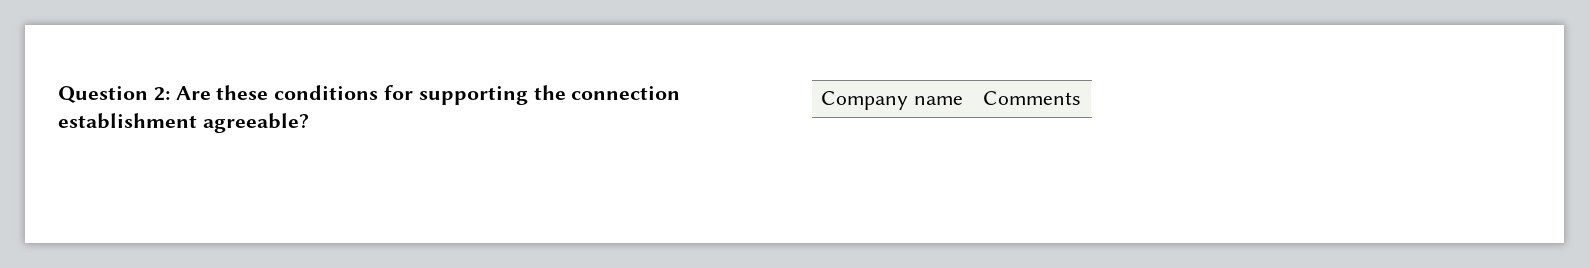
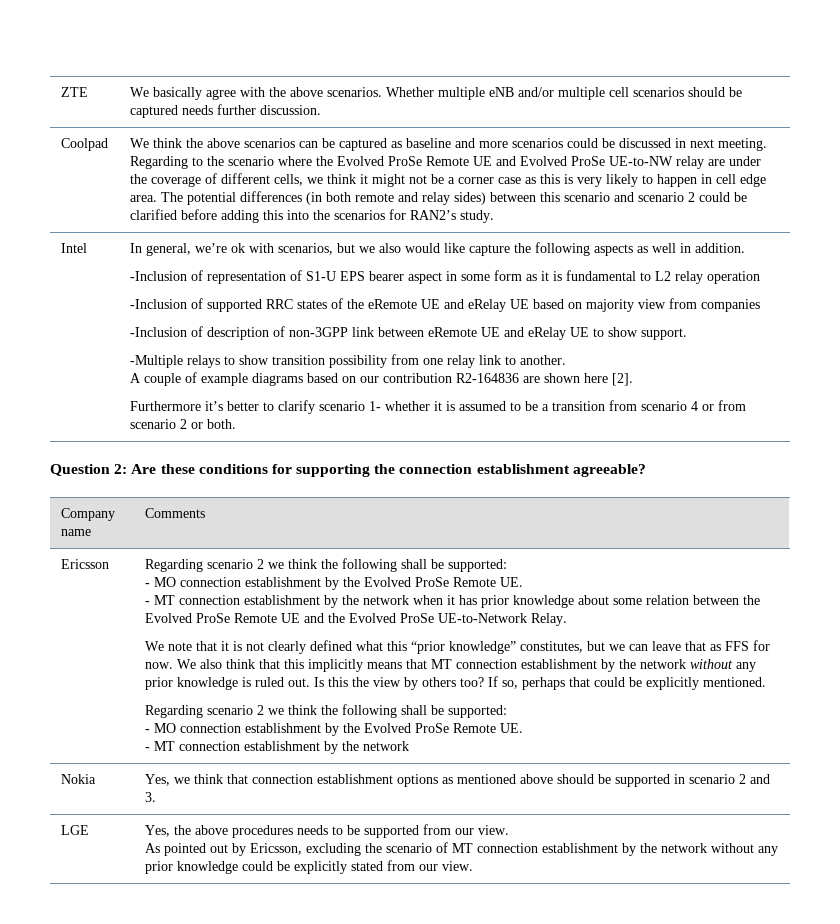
+ ZTE | We basically agree with the above scenarios. Whether multiple eNB and/or multiple cell scenarios should be captured needs further discussion.
+ Coolpad | We think the above scenarios can be captured as baseline and more scenarios could be discussed in next meeting. Regarding to the scenario where the Evolved ProSe Remote UE and Evolved ProSe UE-to-NW relay are under the coverage of different cells, we think it might not be a corner case as this is very likely to happen in cell edge area. The potential differences (in both remote and relay sides) between this scenario and scenario 2 could be clarified before adding this into the scenarios for RAN2’s study.
+ Intel | In general, we’re ok with scenarios, but we also would like capture the following aspects as well in addition.
+ -Inclusion of representation of S1-U EPS bearer aspect in some form as it is fundamental to L2 relay operation
+ -Inclusion of supported RRC states of the eRemote UE and eRelay UE based on majority view from companies
+ -Inclusion of description of non-3GPP link between eRemote UE and eRelay UE to show support.
+ -Multiple relays to show transition possibility from one relay link to another.
+ A couple of example diagrams based on our contribution R2-164836 are shown here [2].
+ Furthermore it’s better to clarify scenario 1- whether it is assumed to be a transition from scenario 4 or from scenario 2 or both.
+ Ericsson | Regarding scenario 2 we think the following shall be supported:
+ - MO connection establishment by the Evolved ProSe Remote UE.
+ - MT connection establishment by the network when it has prior knowledge about some relation between the Evolved ProSe Remote UE and the Evolved ProSe UE-to-Network Relay.
+ We note that it is not clearly defined what this “prior knowledge” constitutes, but we can leave that as FFS for now. We also think that this implicitly means that MT connection establishment by the network without any prior knowledge is ruled out. Is this the view by others too? If so, perhaps that could be explicitly mentioned.
+ Regarding scenario 2 we think the following shall be supported:
+ - MO connection establishment by the Evolved ProSe Remote UE.
+ - MT connection establishment by the network
+ Nokia | Yes, we think that connection establishment options as mentioned above should be supported in scenario 2 and 3.
+ LGE | Yes, the above procedures needs to be supported from our view.
+ As pointed out by Ericsson, excluding the scenario of MT connection establishment by the network without any prior knowledge could be explicitly stated from our view.

